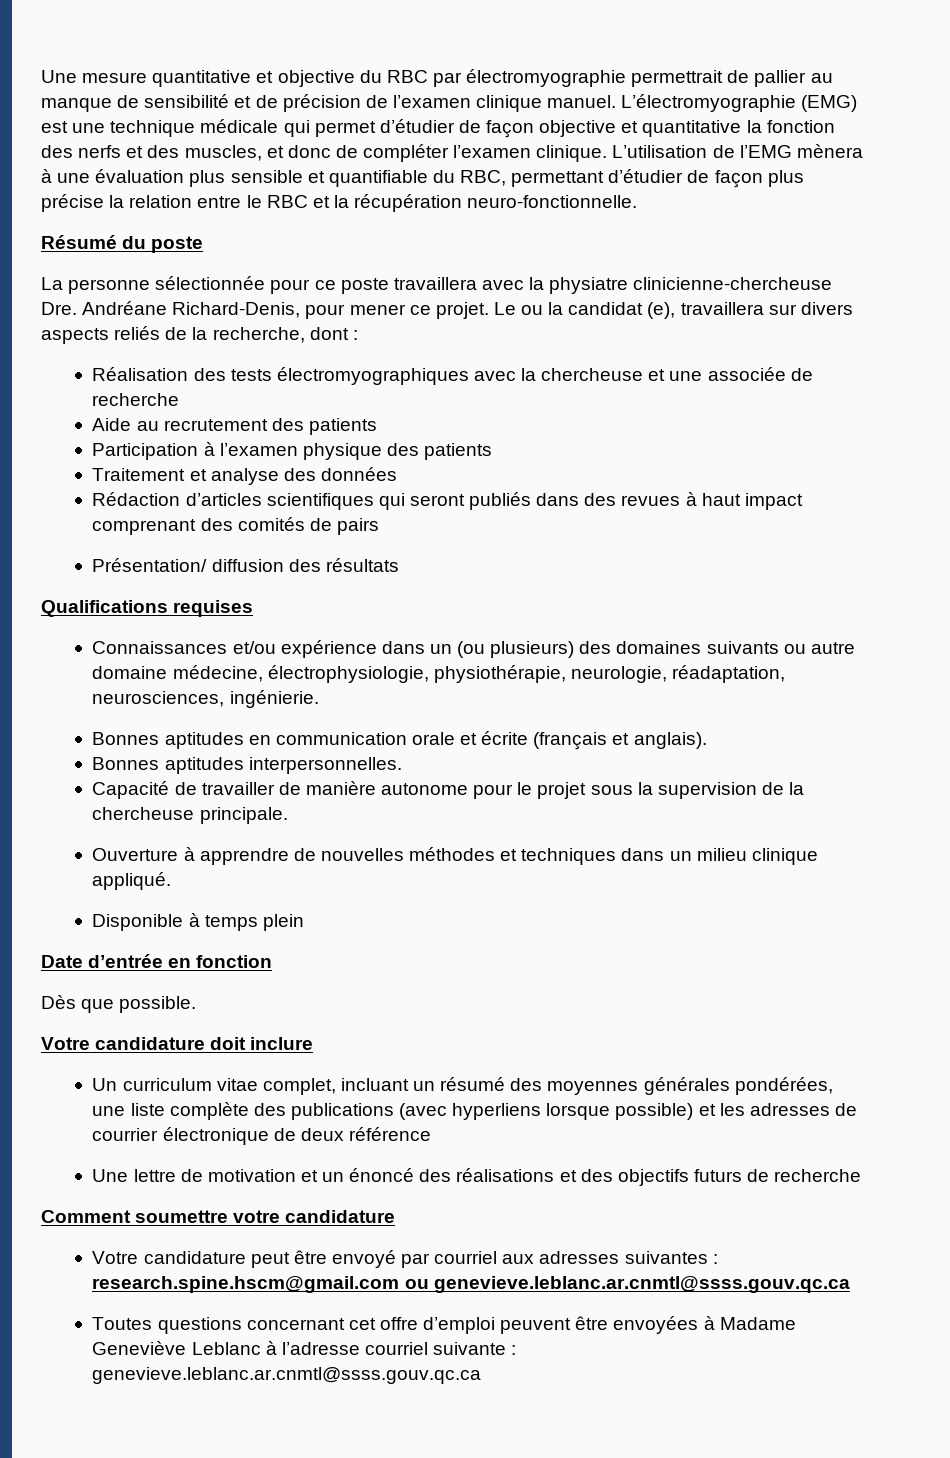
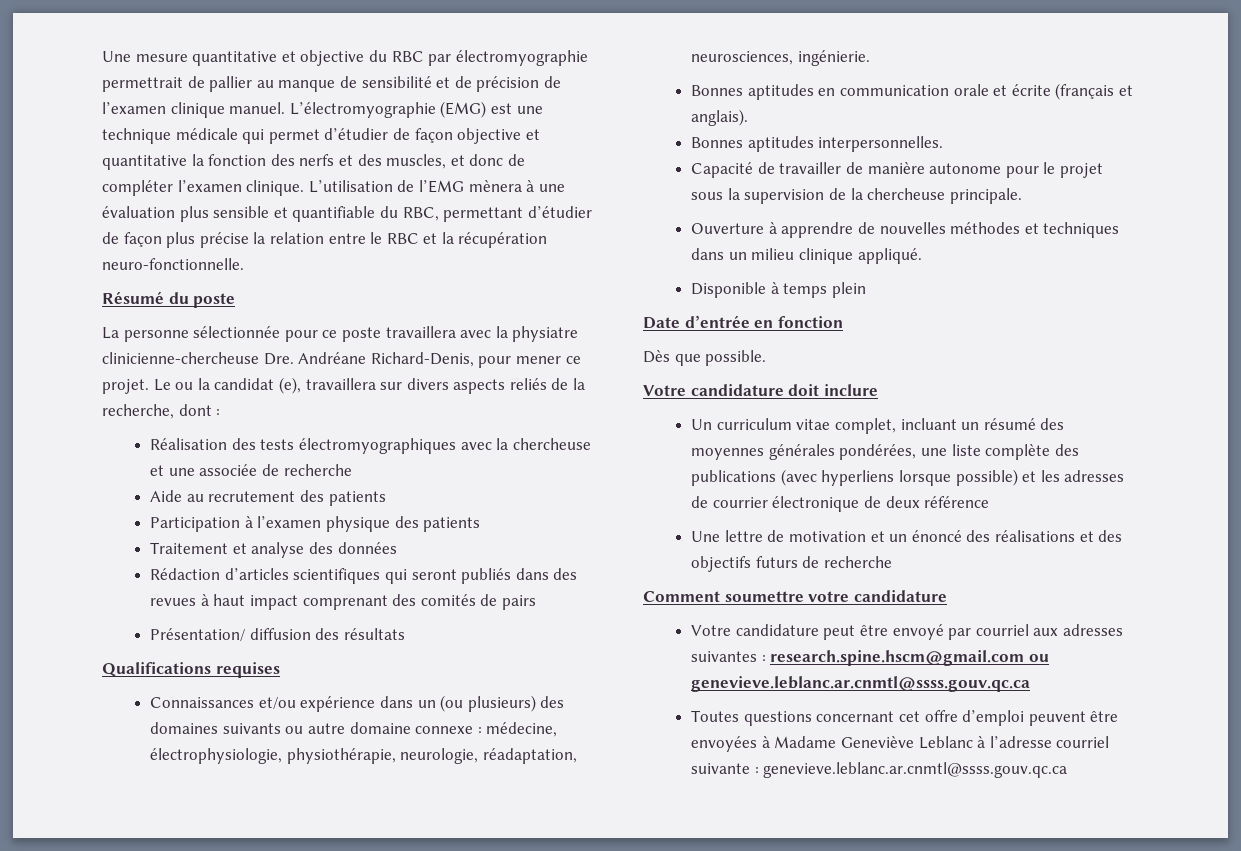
- Connaissances et/ou expérience dans un (ou plusieurs) des domaines suivants ou autre domaine médecine, électrophysiologie, physiothérapie, neurologie, réadaptation, neurosciences, ingénierie.
+ Connaissances et/ou expérience dans un (ou plusieurs) des domaines suivants ou autre domaine connexe : médecine, électrophysiologie, physiothérapie, neurologie, réadaptation, neurosciences, ingénierie.

